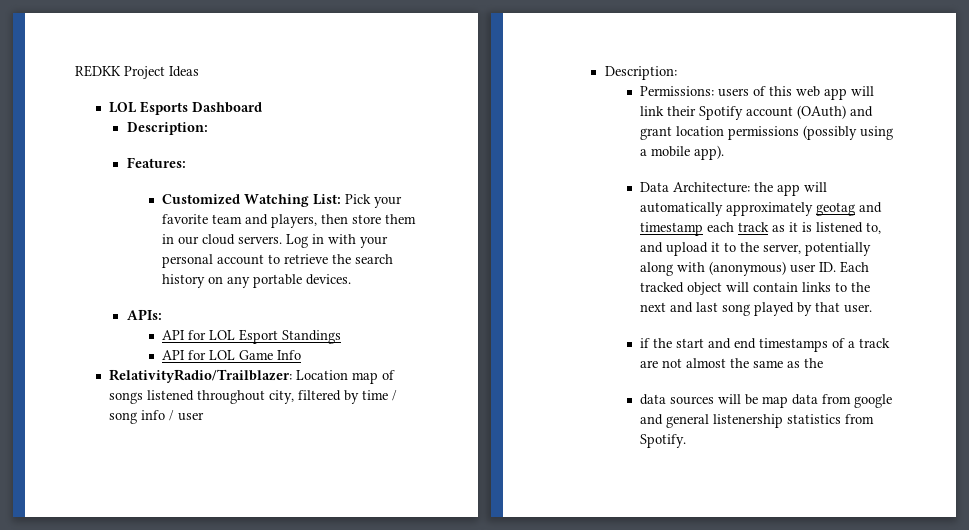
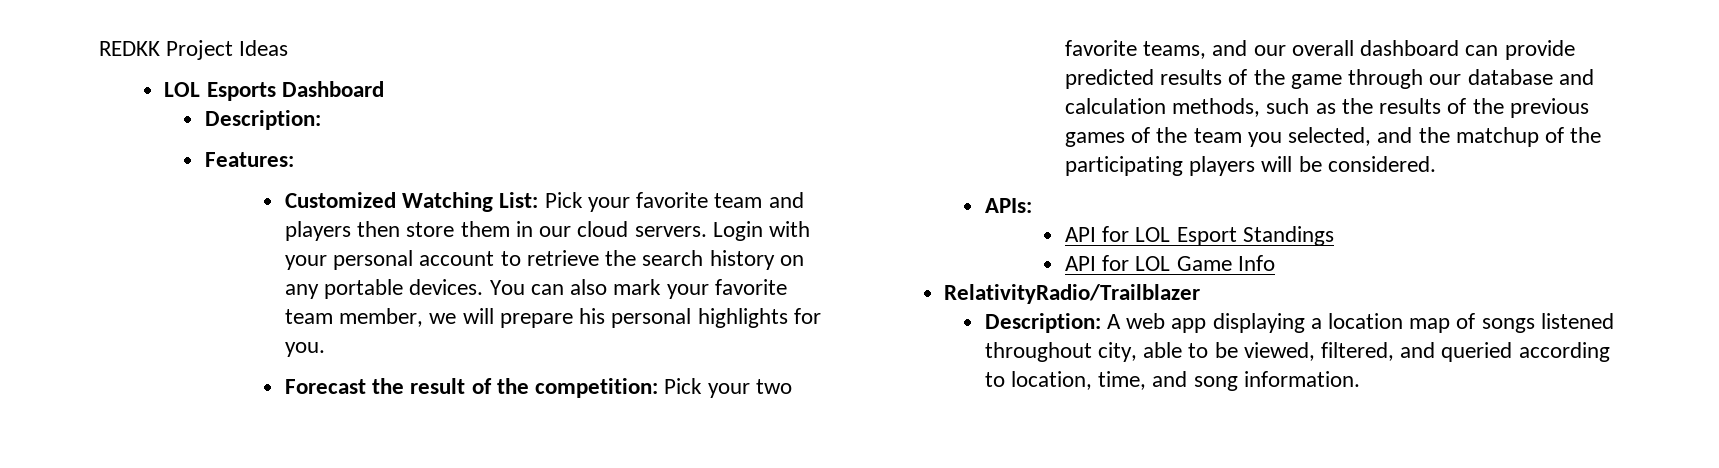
- Customized Watching List: Pick your favorite team and players, then store them in our cloud servers.
+ Customized Watching List: Pick your favorite team and players then store them in our cloud servers.
- Log in with your personal account to retrieve the search history on any portable devices.
+ Login with your personal account to retrieve the search history on any portable devices. You can also mark your favorite team member, we will prepare his personal highlights for you.
+ Forecast the result of the competition: Pick your two favorite teams, and our overall dashboard can provide predicted results of the game through our database and calculation methods, such as the results of the previous games of the team you selected, and the matchup of the participating players will be considered.
- RelativityRadio/Trailblazer: Location map of songs listened throughout city, filtered by time / song info / user
- Description:
- Permissions: users of this web app will link their Spotify account (OAuth) and grant location permissions (possibly using a mobile app).
- Data Architecture: the app will automatically approximately geotag and timestamp each track as it is listened to, and upload it to the server, potentially along with (anonymous) user ID. Each tracked object will contain links to the next and last song played by that user.
- if the start and end timestamps of a track are not almost the same as the
- data sources will be map data from google and general listenership statistics from Spotify.
+ RelativityRadio/Trailblazer
+ Description: A web app displaying a location map of songs listened throughout city, able to be viewed, filtered, and queried according to location, time, and song information.

